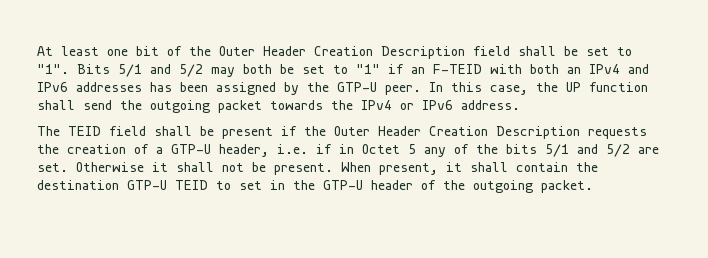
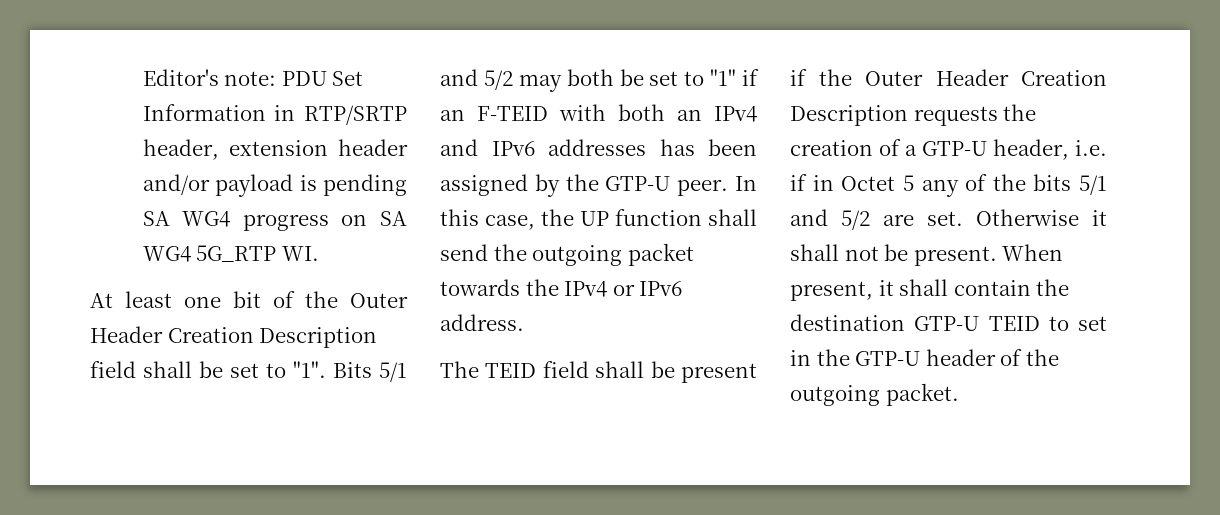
+ Editor's note: PDU Set Information in RTP/SRTP header, extension header and/or payload is pending SA WG4 progress on SA WG4 5G_RTP WI.

